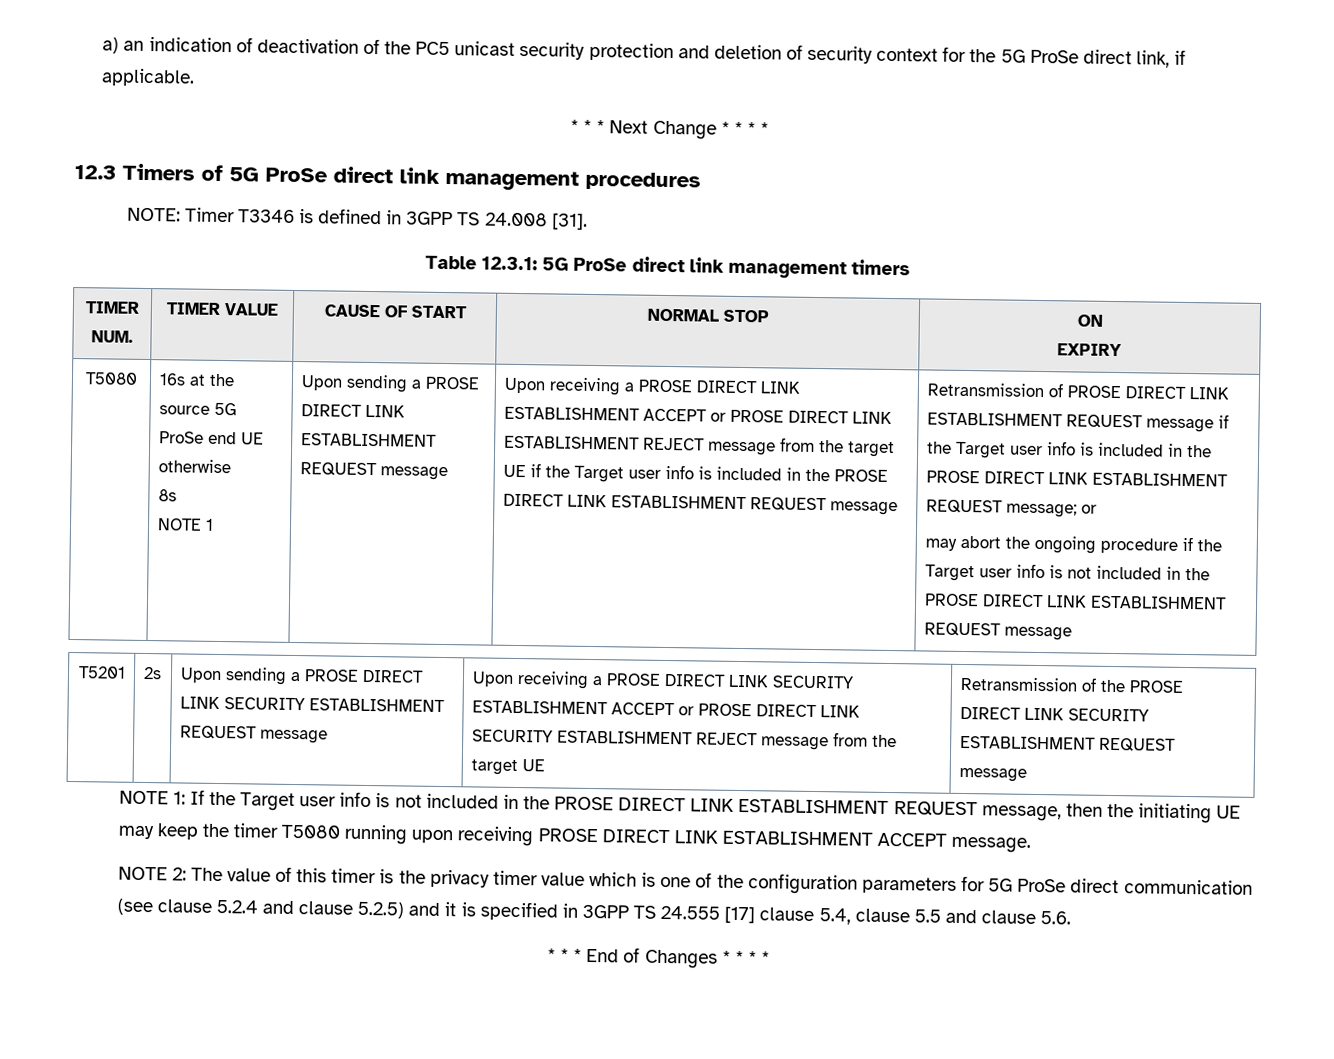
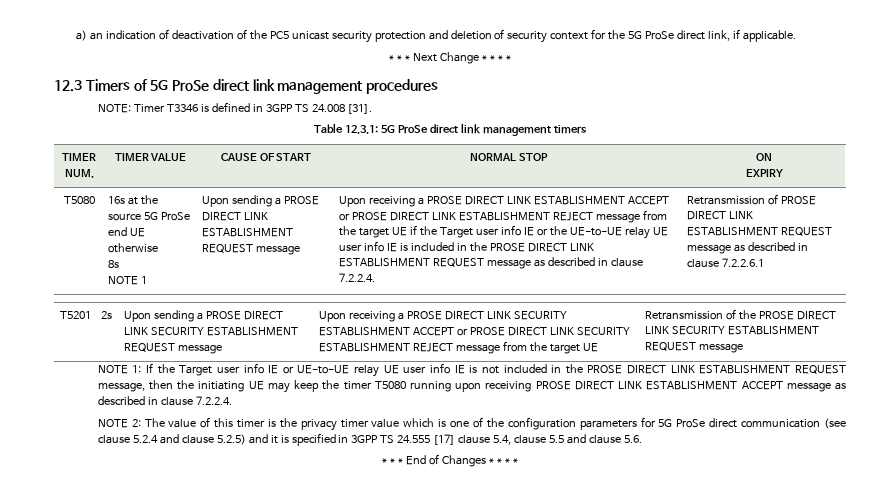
- Upon receiving a PROSE DIRECT LINK ESTABLISHMENT ACCEPT or PROSE DIRECT LINK ESTABLISHMENT REJECT message from the target UE if the Target user info is included in the PROSE DIRECT LINK ESTABLISHMENT REQUEST message
+ Upon receiving a PROSE DIRECT LINK ESTABLISHMENT ACCEPT or PROSE DIRECT LINK ESTABLISHMENT REJECT message from the target UE if the Target user info IE or the UE-to-UE relay UE user info IE is included in the PROSE DIRECT LINK ESTABLISHMENT REQUEST message as described in clause 7.2.2.4.
- Retransmission of PROSE DIRECT LINK ESTABLISHMENT REQUEST message if the Target user info is included in the PROSE DIRECT LINK ESTABLISHMENT REQUEST message; or
- may abort the ongoing procedure if the Target user info is not included in the PROSE DIRECT LINK ESTABLISHMENT REQUEST message
+ Retransmission of PROSE DIRECT LINK ESTABLISHMENT REQUEST message as described in clause 7.2.2.6.1
- NOTE 1: If the Target user info is not included in the PROSE DIRECT LINK ESTABLISHMENT REQUEST message, then the initiating UE may keep the timer T5080 running upon receiving PROSE DIRECT LINK ESTABLISHMENT ACCEPT message.
+ NOTE 1: If the Target user info IE or UE-to-UE relay UE user info IE is not included in the PROSE DIRECT LINK ESTABLISHMENT REQUEST message, then the initiating UE may keep the timer T5080 running upon receiving PROSE DIRECT LINK ESTABLISHMENT ACCEPT message as described in clause 7.2.2.4.

